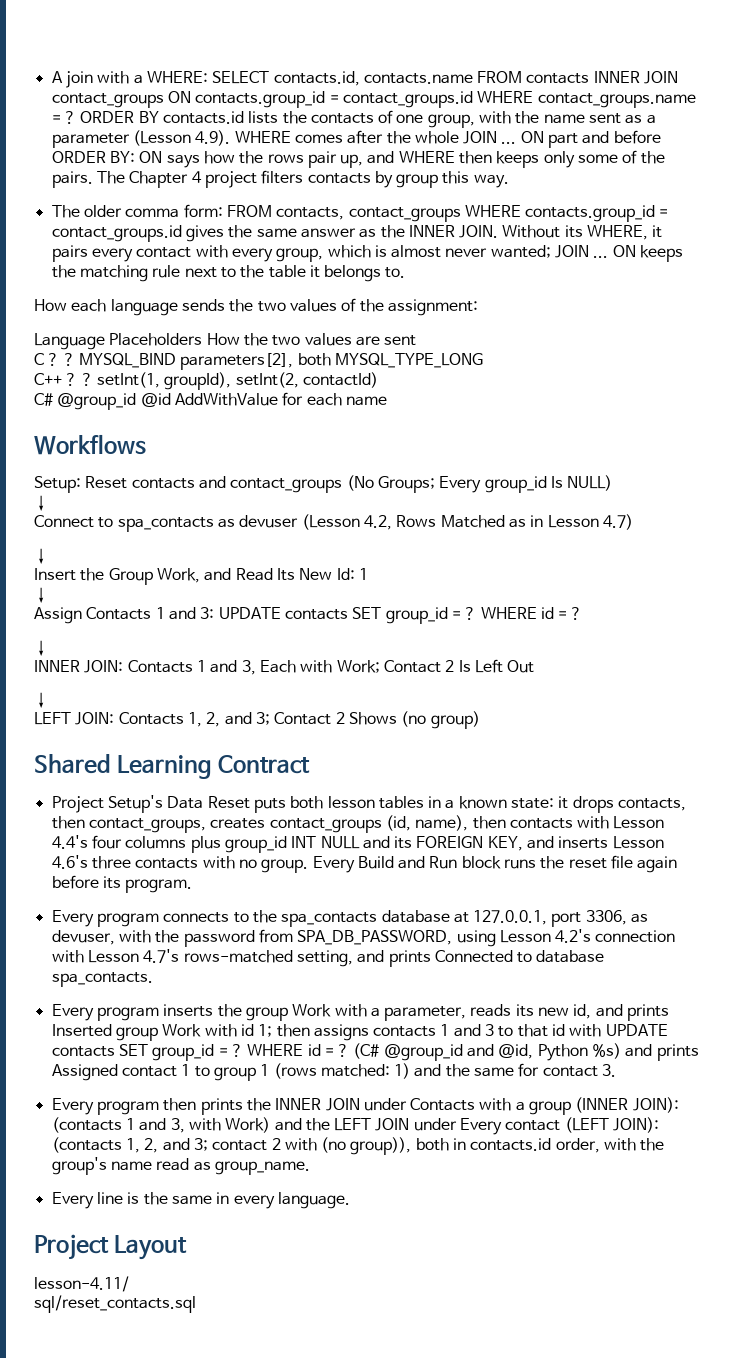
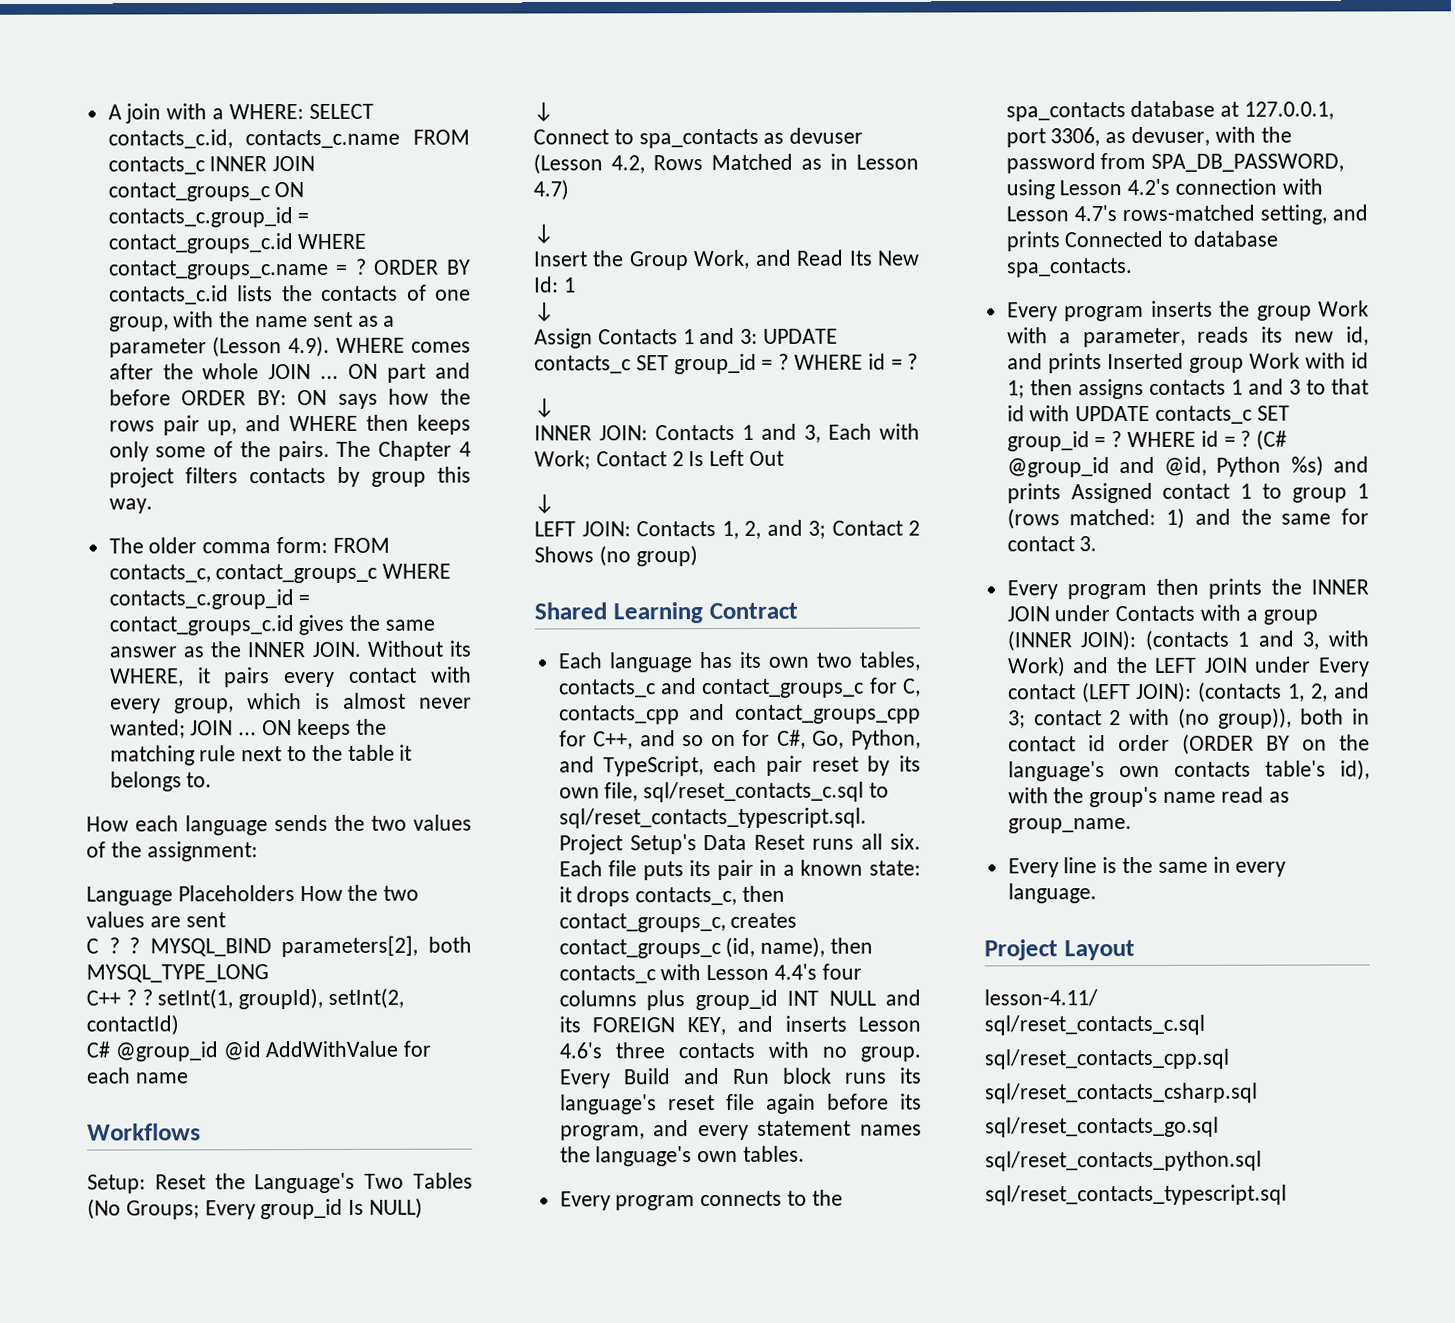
- A join with a WHERE: SELECT contacts.id, contacts.name FROM contacts INNER JOIN contact_groups ON contacts.group_id = contact_groups.id WHERE contact_groups.name = ?
+ A join with a WHERE: SELECT contacts_c.id, contacts_c.name FROM contacts_c INNER JOIN contact_groups_c ON contacts_c.group_id = contact_groups_c.id WHERE contact_groups_c.name = ?
- ORDER BY contacts.id lists the contacts of one group, with the name sent as a parameter (Lesson 4.9). WHERE comes after the whole JOIN ...
+ ORDER BY contacts_c.id lists the contacts of one group, with the name sent as a parameter (Lesson 4.9). WHERE comes after the whole JOIN ...
- The older comma form: FROM contacts, contact_groups WHERE contacts.group_id = contact_groups.id gives the same answer as the INNER JOIN.
+ The older comma form: FROM contacts_c, contact_groups_c WHERE contacts_c.group_id = contact_groups_c.id gives the same answer as the INNER JOIN.
- Setup: Reset contacts and contact_groups (No Groups; Every group_id Is NULL)
+ Setup: Reset the Language's Two Tables (No Groups; Every group_id Is NULL)
- Assign Contacts 1 and 3: UPDATE contacts SET group_id = ?
+ Assign Contacts 1 and 3: UPDATE contacts_c SET group_id = ?
- Project Setup's Data Reset puts both lesson tables in a known state: it drops contacts, then contact_groups, creates contact_groups (id, name), then contacts with Lesson 4.4's four columns plus group_id INT NULL and its FOREIGN KEY, and inserts Lesson 4.6's three contacts with no group.
+ Each language has its own two tables, contacts_c and contact_groups_c for C, contacts_cpp and contact_groups_cpp for C++, and so on for C#, Go, Python, and TypeScript, each pair reset by its own file, sql/reset_contacts_c.sql to sql/reset_contacts_typescript.sql. Project Setup's Data Reset runs all six. Each file puts its pair in a known state: it drops contacts_c, then contact_groups_c, creates contact_groups_c (id, name), then contacts_c with Lesson 4.4's four columns plus group_id INT NULL and its FOREIGN KEY, and inserts Lesson 4.6's three contacts with no group.
- Every Build and Run block runs the reset file again before its program.
+ Every Build and Run block runs its language's reset file again before its program, and every statement names the language's own tables.
- Every program inserts the group Work with a parameter, reads its new id, and prints Inserted group Work with id 1; then assigns contacts 1 and 3 to that id with UPDATE contacts SET group_id = ?
+ Every program inserts the group Work with a parameter, reads its new id, and prints Inserted group Work with id 1; then assigns contacts 1 and 3 to that id with UPDATE contacts_c SET group_id = ?
- Every program then prints the INNER JOIN under Contacts with a group (INNER JOIN): (contacts 1 and 3, with Work) and the LEFT JOIN under Every contact (LEFT JOIN): (contacts 1, 2, and 3; contact 2 with (no group)), both in contacts.id order, with the group's name read as group_name.
+ Every program then prints the INNER JOIN under Contacts with a group (INNER JOIN): (contacts 1 and 3, with Work) and the LEFT JOIN under Every contact (LEFT JOIN): (contacts 1, 2, and 3; contact 2 with (no group)), both in contact id order (ORDER BY on the language's own contacts table's id), with the group's name read as group_name.
  lesson-4.11/
- sql/reset_contacts.sql
+ sql/reset_contacts_c.sql
+ sql/reset_contacts_cpp.sql
+ sql/reset_contacts_csharp.sql
+ sql/reset_contacts_go.sql
+ sql/reset_contacts_python.sql
+ sql/reset_contacts_typescript.sql

